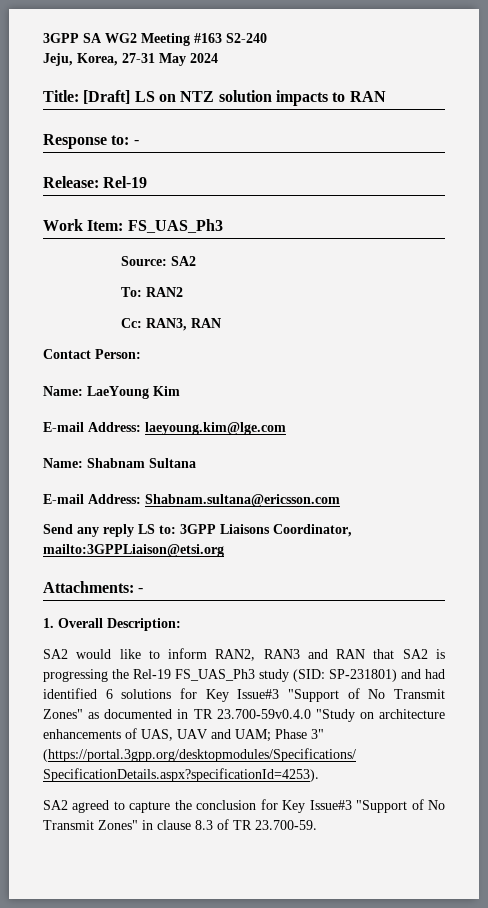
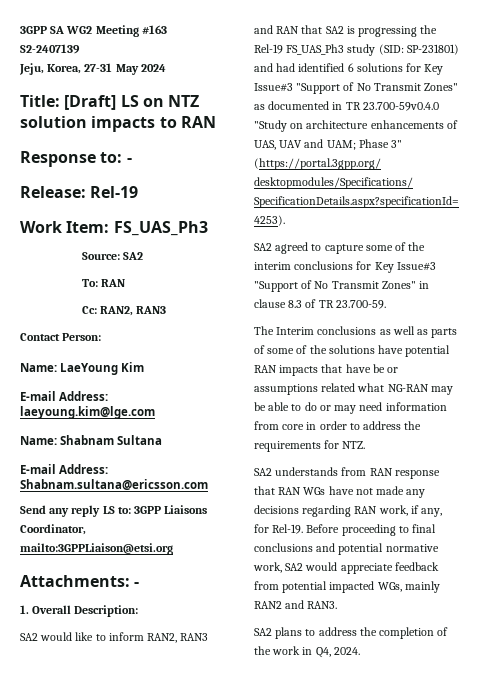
- 3GPP SA WG2 Meeting #163 S2-240
+ 3GPP SA WG2 Meeting #163 S2-2407139
- To: RAN2
+ To: RAN
- Cc: RAN3, RAN
+ Cc: RAN2, RAN3
- SA2 agreed to capture the conclusion for Key Issue#3 "Support of No Transmit Zones" in clause 8.3 of TR 23.700-59.
+ SA2 agreed to capture some of the interim conclusions for Key Issue#3 "Support of No Transmit Zones" in clause 8.3 of TR 23.700-59.
+ The Interim conclusions as well as parts of some of the solutions have potential RAN impacts that have be or assumptions related what NG-RAN may be able to do or may need information from core in order to address the requirements for NTZ.
+ SA2 understands from RAN response that RAN WGs have not made any decisions regarding RAN work, if any, for Rel-19. Before proceeding to final conclusions and potential normative work, SA2 would appreciate feedback from potential impacted WGs, mainly RAN2 and RAN3.
+ SA2 plans to address the completion of the work in Q4, 2024.

